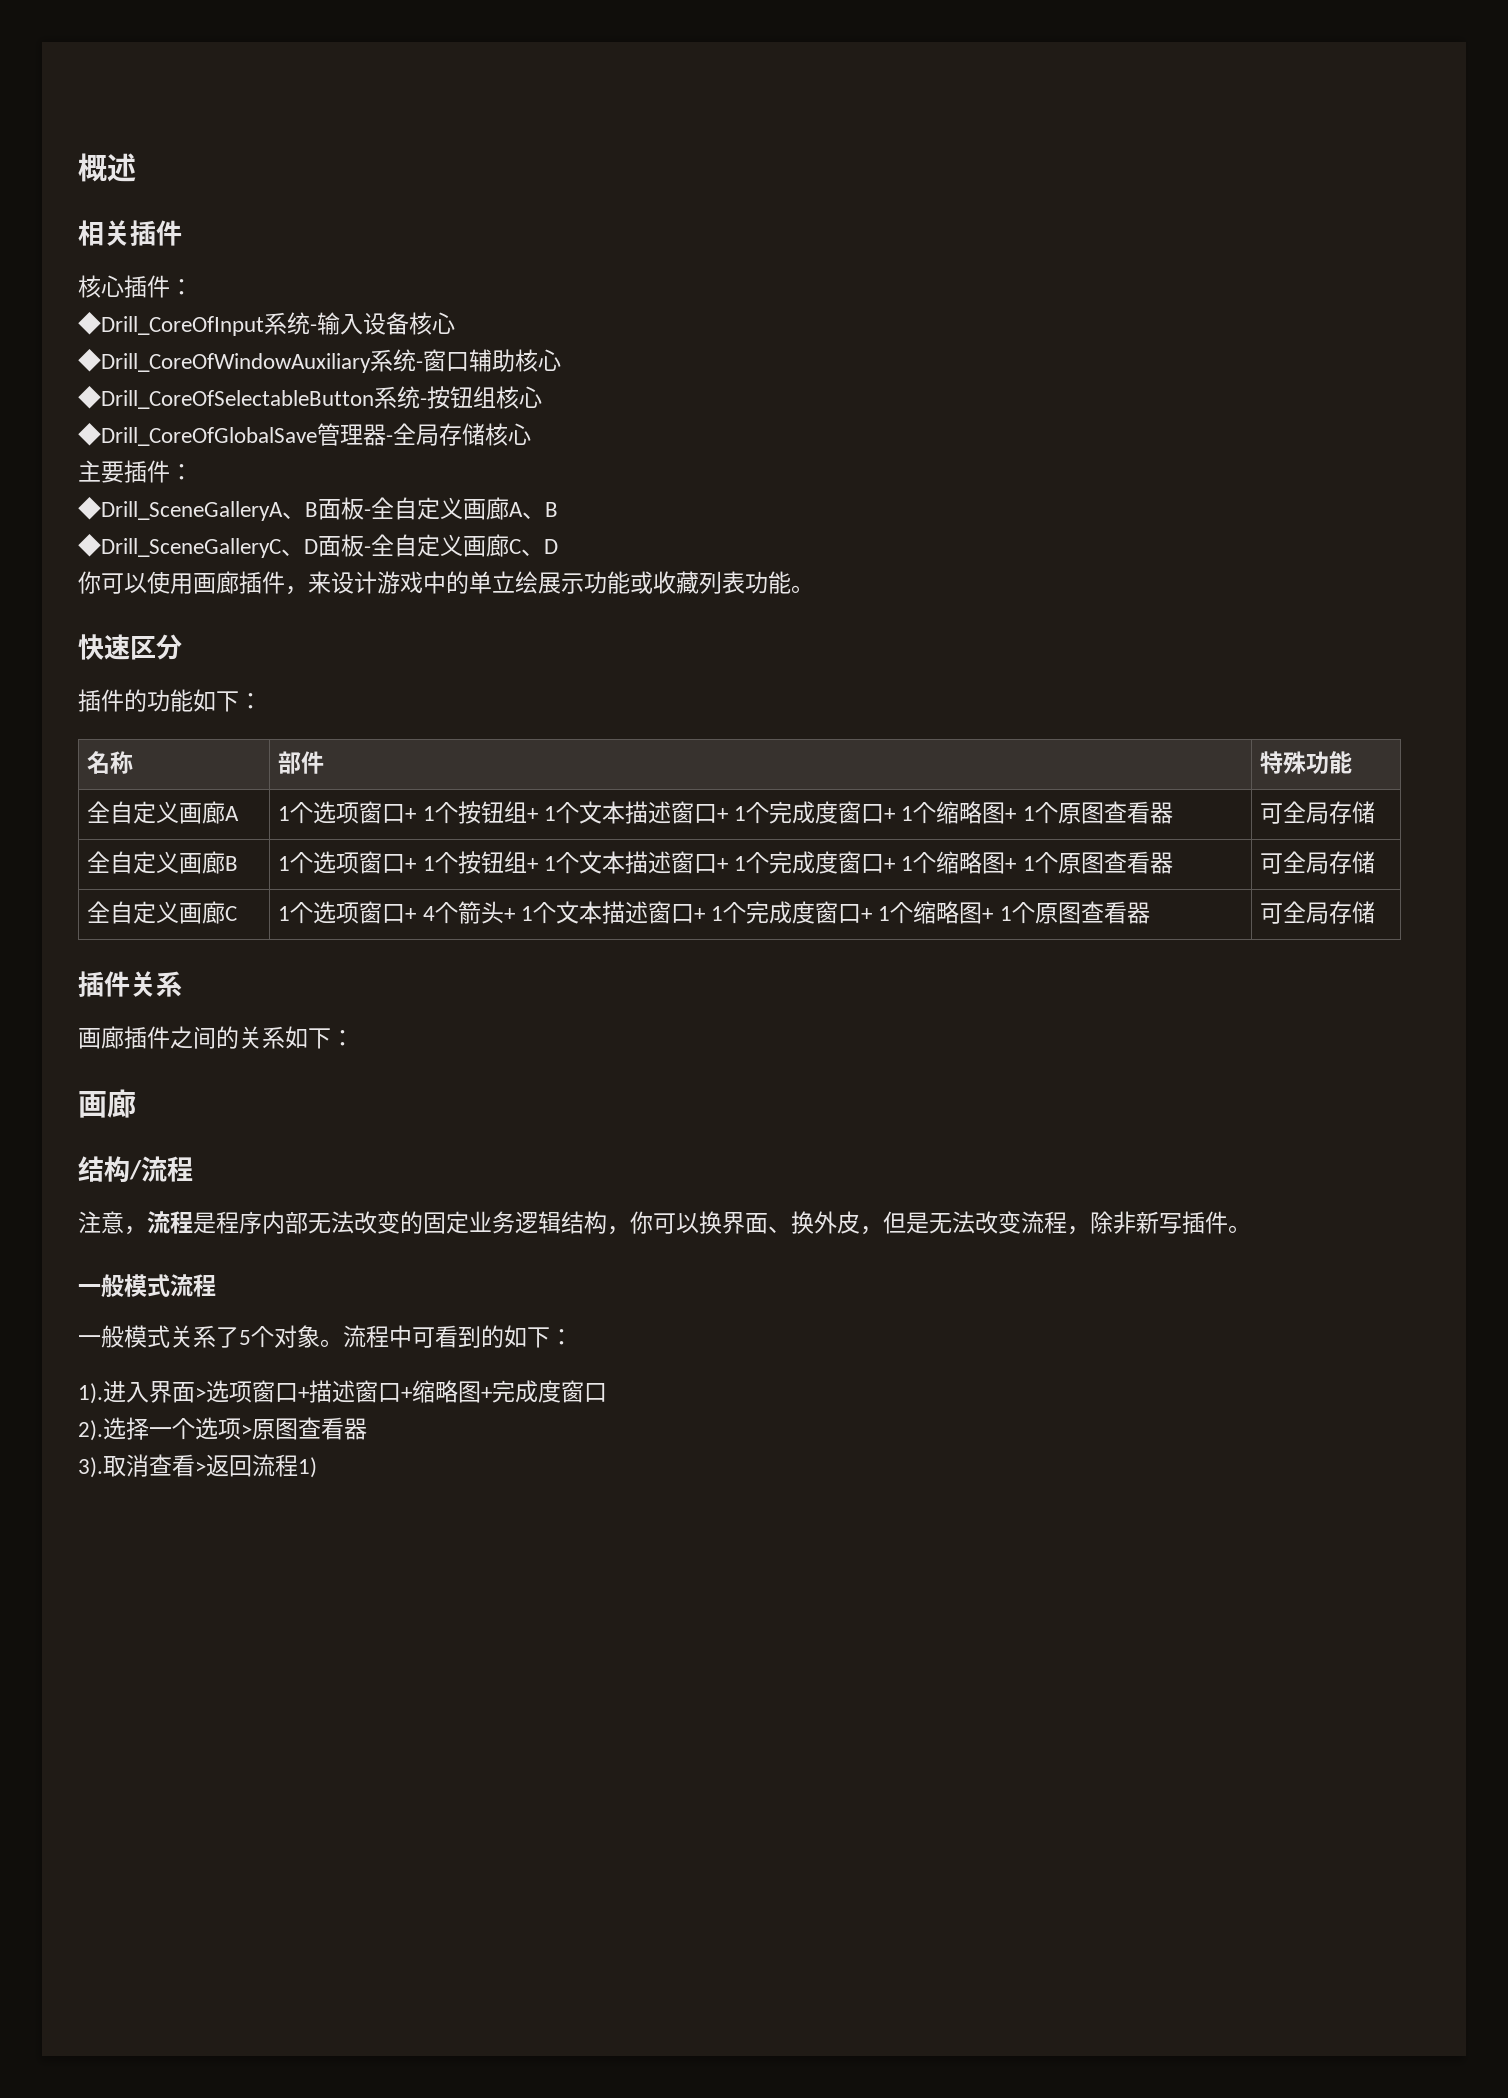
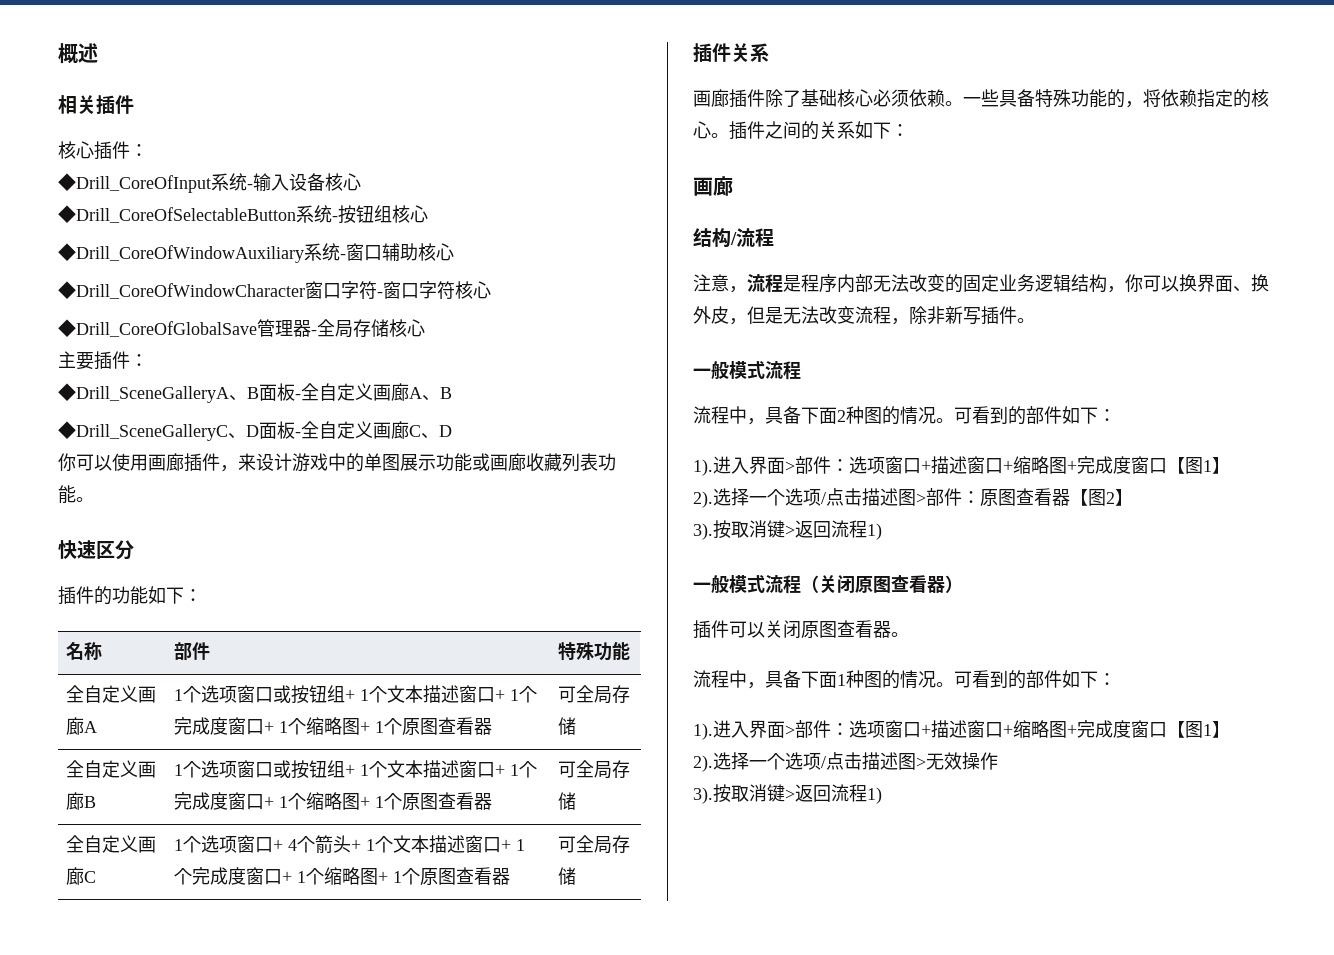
+ ◆Drill_CoreOfSelectableButton系统-按钮组核心
- ◆Drill_CoreOfSelectableButton系统-按钮组核心
+ ◆Drill_CoreOfWindowCharacter窗口字符-窗口字符核心
- 你可以使用画廊插件，来设计游戏中的单立绘展示功能或收藏列表功能。
+ 你可以使用画廊插件，来设计游戏中的单图展示功能或画廊收藏列表功能。
- 全自定义画廊A | 1个选项窗口+ 1个按钮组+ 1个文本描述窗口+ 1个完成度窗口+ 1个缩略图+ 1个原图查看器 | 可全局存储
+ 全自定义画廊A | 1个选项窗口或按钮组+ 1个文本描述窗口+ 1个完成度窗口+ 1个缩略图+ 1个原图查看器 | 可全局存储
- 全自定义画廊B | 1个选项窗口+ 1个按钮组+ 1个文本描述窗口+ 1个完成度窗口+ 1个缩略图+ 1个原图查看器 | 可全局存储
+ 全自定义画廊B | 1个选项窗口或按钮组+ 1个文本描述窗口+ 1个完成度窗口+ 1个缩略图+ 1个原图查看器 | 可全局存储
- 画廊插件之间的关系如下：
+ 画廊插件除了基础核心必须依赖。一些具备特殊功能的，将依赖指定的核心。插件之间的关系如下：
- 一般模式关系了5个对象。流程中可看到的如下：
- 1).进入界面>选项窗口+描述窗口+缩略图+完成度窗口
- 2).选择一个选项>原图查看器
- 3).取消查看>返回流程1)
+ 流程中，具备下面2种图的情况。可看到的部件如下：
+ 1).进入界面>部件：选项窗口+描述窗口+缩略图+完成度窗口【图1】
+ 2).选择一个选项/点击描述图>部件：原图查看器【图2】
+ 3).按取消键>返回流程1)
+ 一般模式流程（关闭原图查看器）
+ 插件可以关闭原图查看器。
+ 流程中，具备下面1种图的情况。可看到的部件如下：
+ 1).进入界面>部件：选项窗口+描述窗口+缩略图+完成度窗口【图1】
+ 2).选择一个选项/点击描述图>无效操作
+ 3).按取消键>返回流程1)

